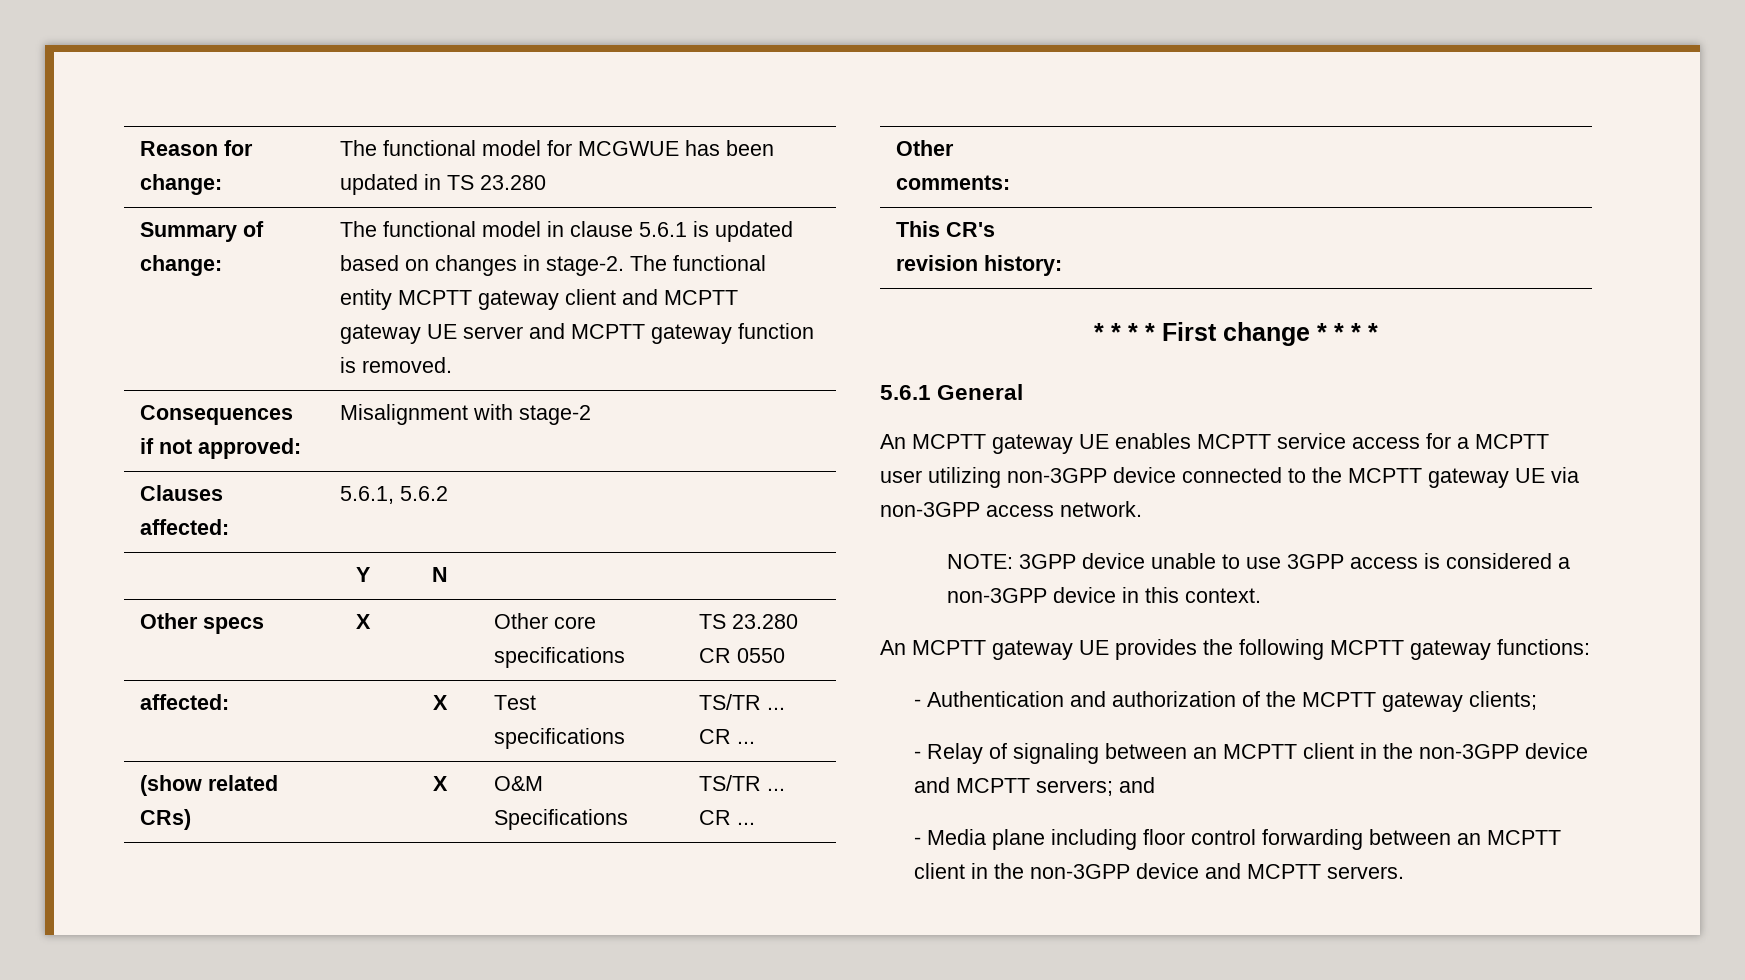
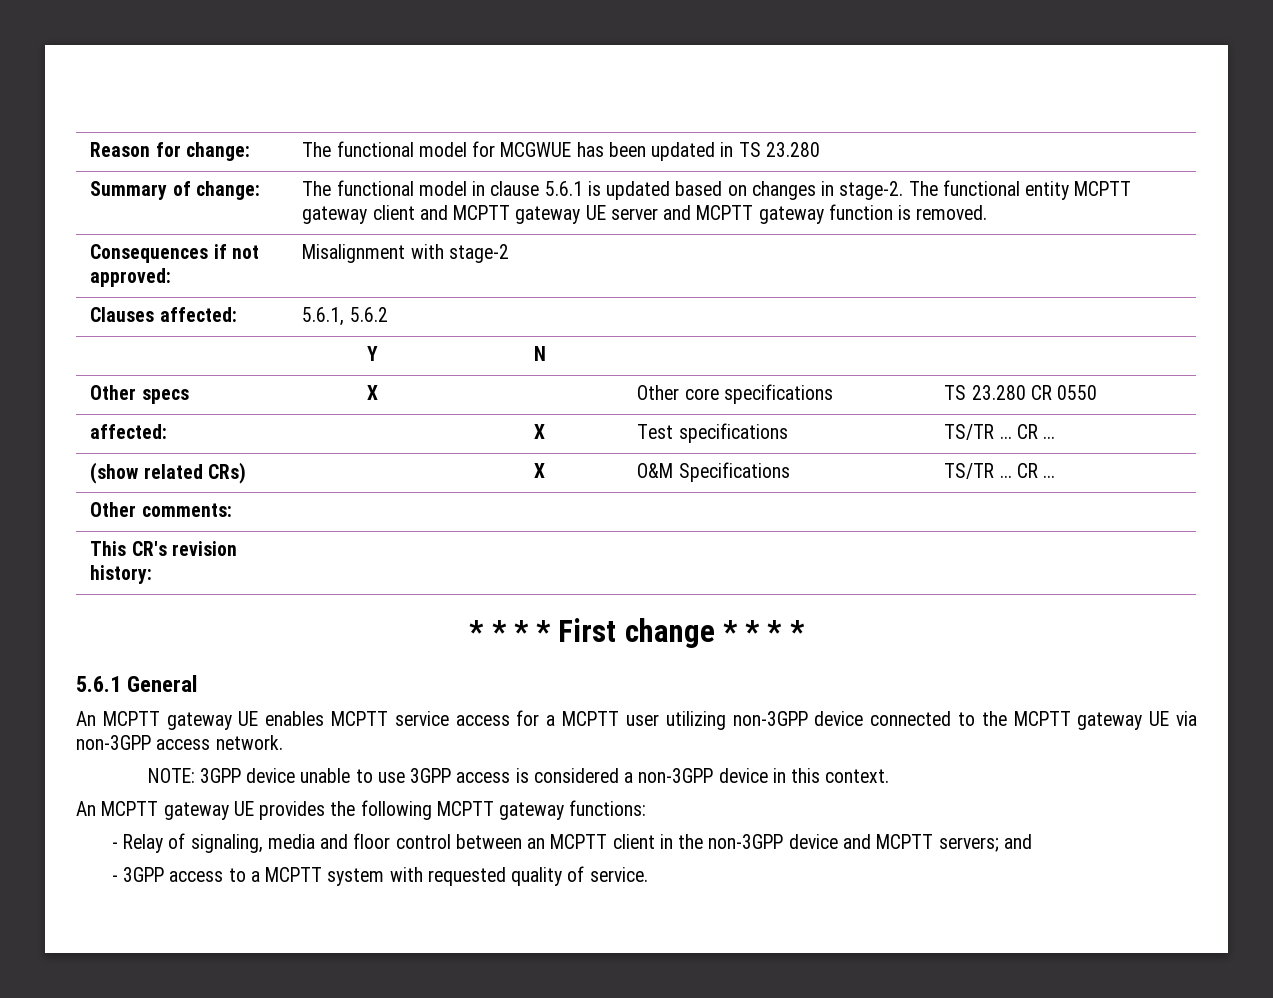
- - Authentication and authorization of the MCPTT gateway clients;
- - Relay of signaling between an MCPTT client in the non-3GPP device and MCPTT servers; and
+ - Relay of signaling, media and floor control between an MCPTT client in the non-3GPP device and MCPTT servers; and
- - Media plane including floor control forwarding between an MCPTT client in the non-3GPP device and MCPTT servers.
+ - 3GPP access to a MCPTT system with requested quality of service.

